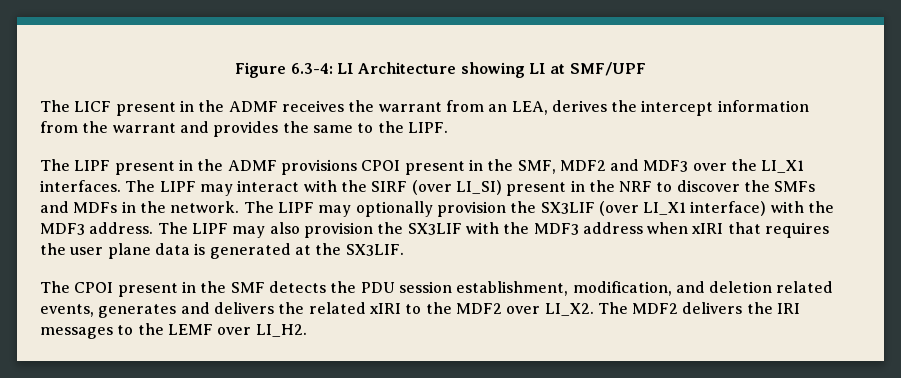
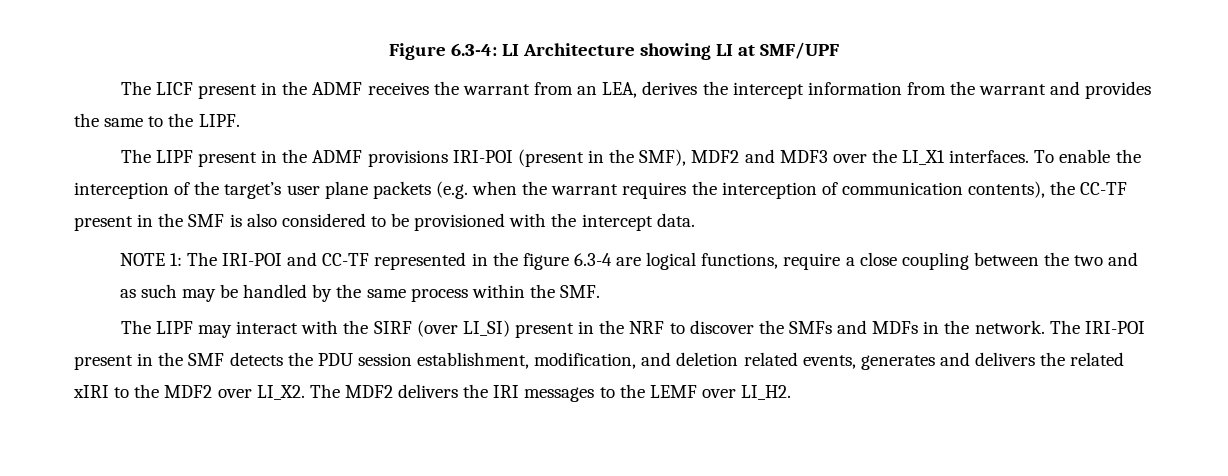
- The LIPF present in the ADMF provisions CPOI present in the SMF, MDF2 and MDF3 over the LI_X1 interfaces. The LIPF may interact with the SIRF (over LI_SI) present in the NRF to discover the SMFs and MDFs in the network.
+ The LIPF present in the ADMF provisions IRI-POI (present in the SMF), MDF2 and MDF3 over the LI_X1 interfaces. To enable the interception of the target’s user plane packets (e.g. when the warrant requires the interception of communication contents), the CC-TF present in the SMF is also considered to be provisioned with the intercept data.
+ NOTE 1: The IRI-POI and CC-TF represented in the figure 6.3-4 are logical functions, require a close coupling between the two and as such may be handled by the same process within the SMF.
+ The LIPF may interact with the SIRF (over LI_SI) present in the NRF to discover the SMFs and MDFs in the network.
- The LIPF may optionally provision the SX3LIF (over LI_X1 interface) with the MDF3 address. The LIPF may also provision the SX3LIF with the MDF3 address when xIRI that requires the user plane data is generated at the SX3LIF.
- The CPOI present in the SMF detects the PDU session establishment, modification, and deletion related events, generates and delivers the related xIRI to the MDF2 over LI_X2.
+ The IRI-POI present in the SMF detects the PDU session establishment, modification, and deletion related events, generates and delivers the related xIRI to the MDF2 over LI_X2.

